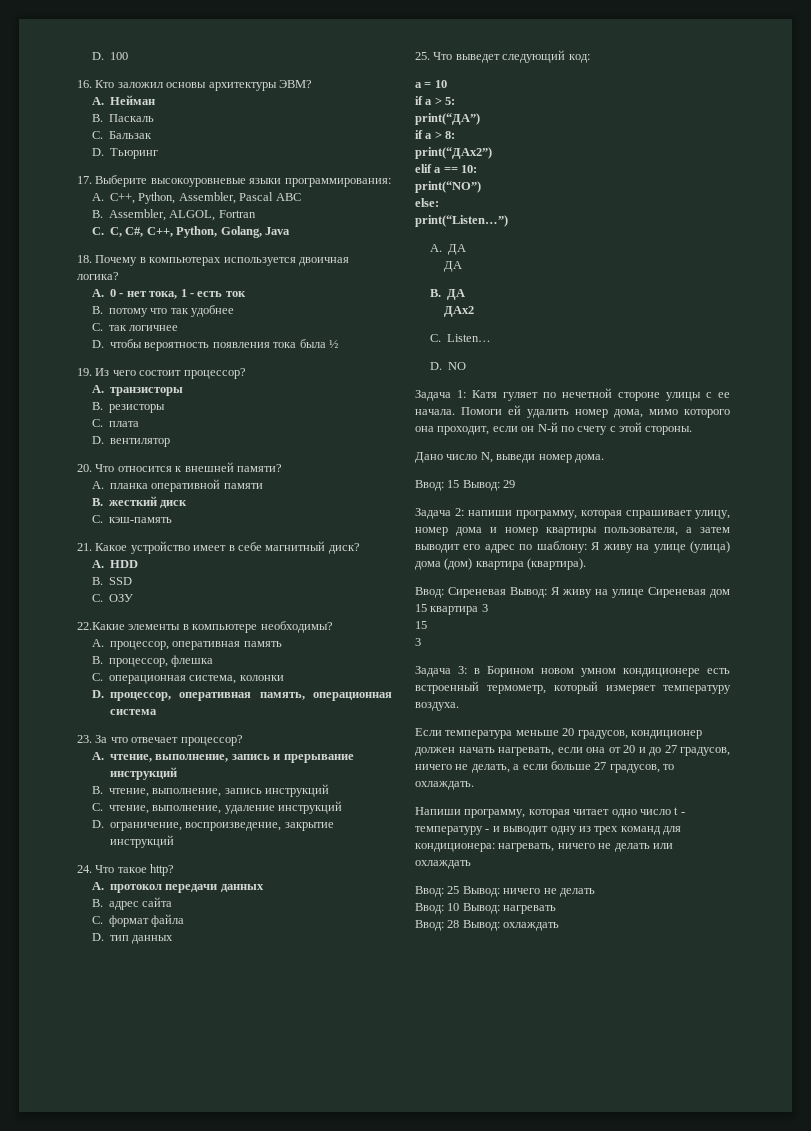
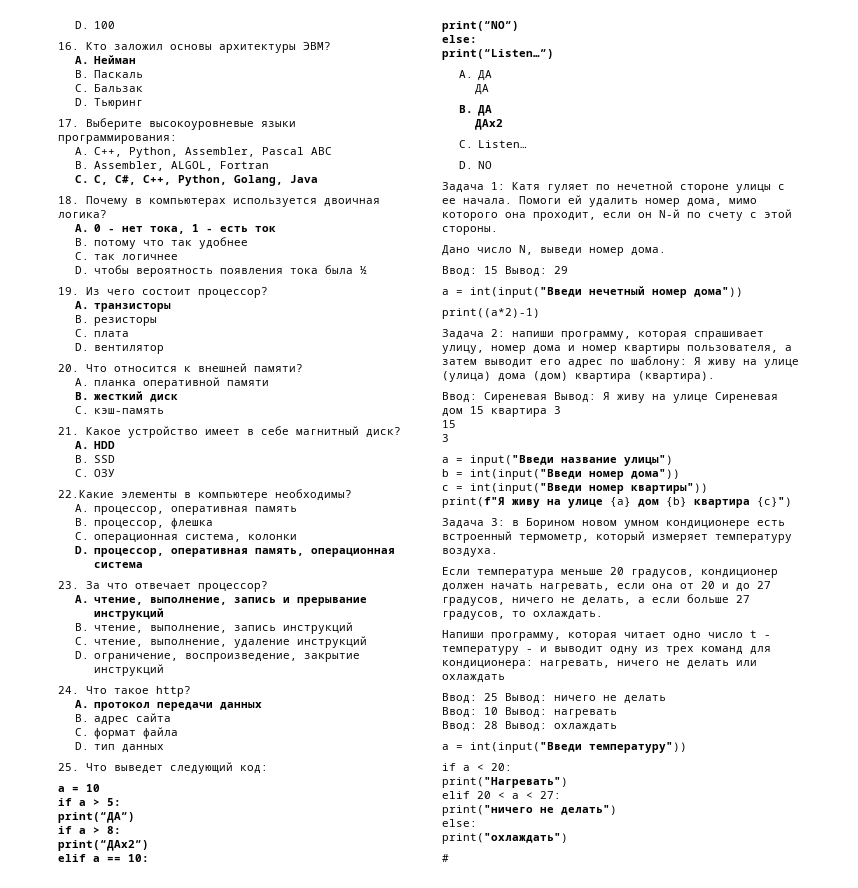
+ a = int(input("Введи нечетный номер дома"))
+ print((a*2)-1)
+ a = input("Введи название улицы")
+ b = int(input("Введи номер дома"))
+ c = int(input("Введи номер квартиры"))
+ print(f"Я живу на улице {a} дом {b} квартира {c}")
+ a = int(input("Введи температуру"))
+ if a < 20:
+ print("Нагревать")
+ elif 20 < a < 27:
+ print("ничего не делать")
+ else:
+ print("охлаждать")
+ #

